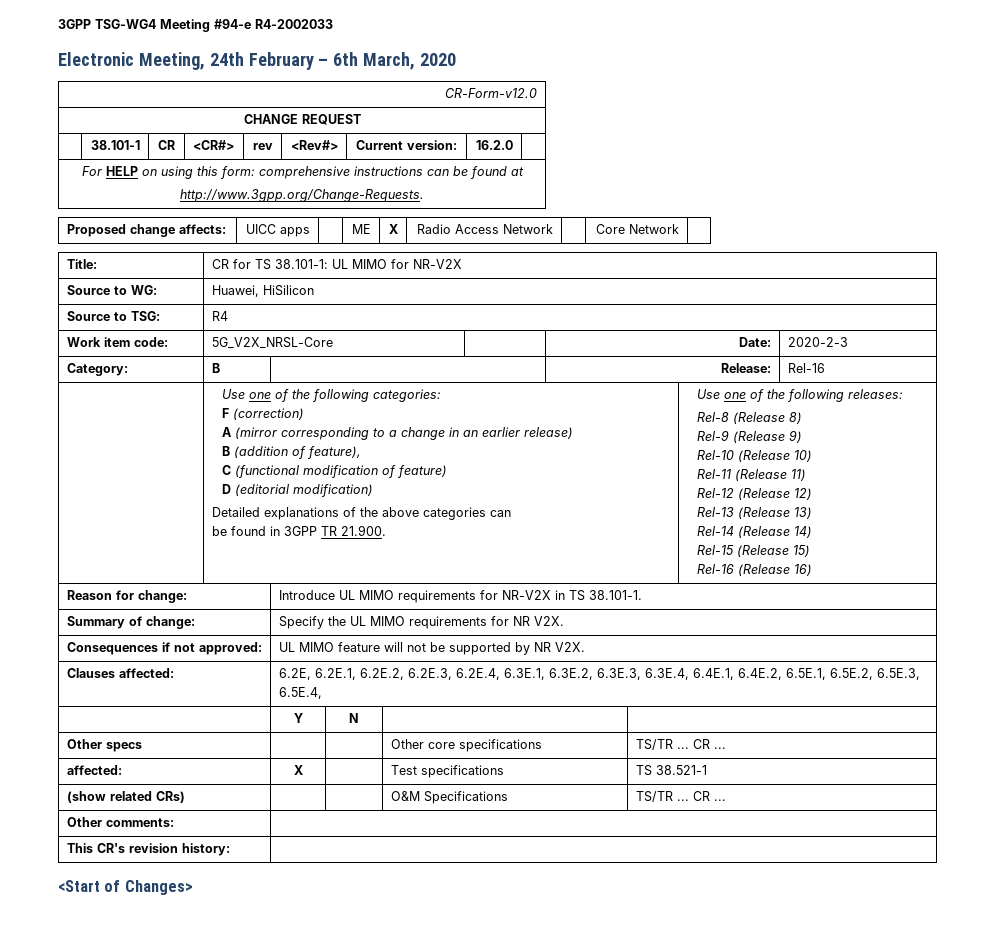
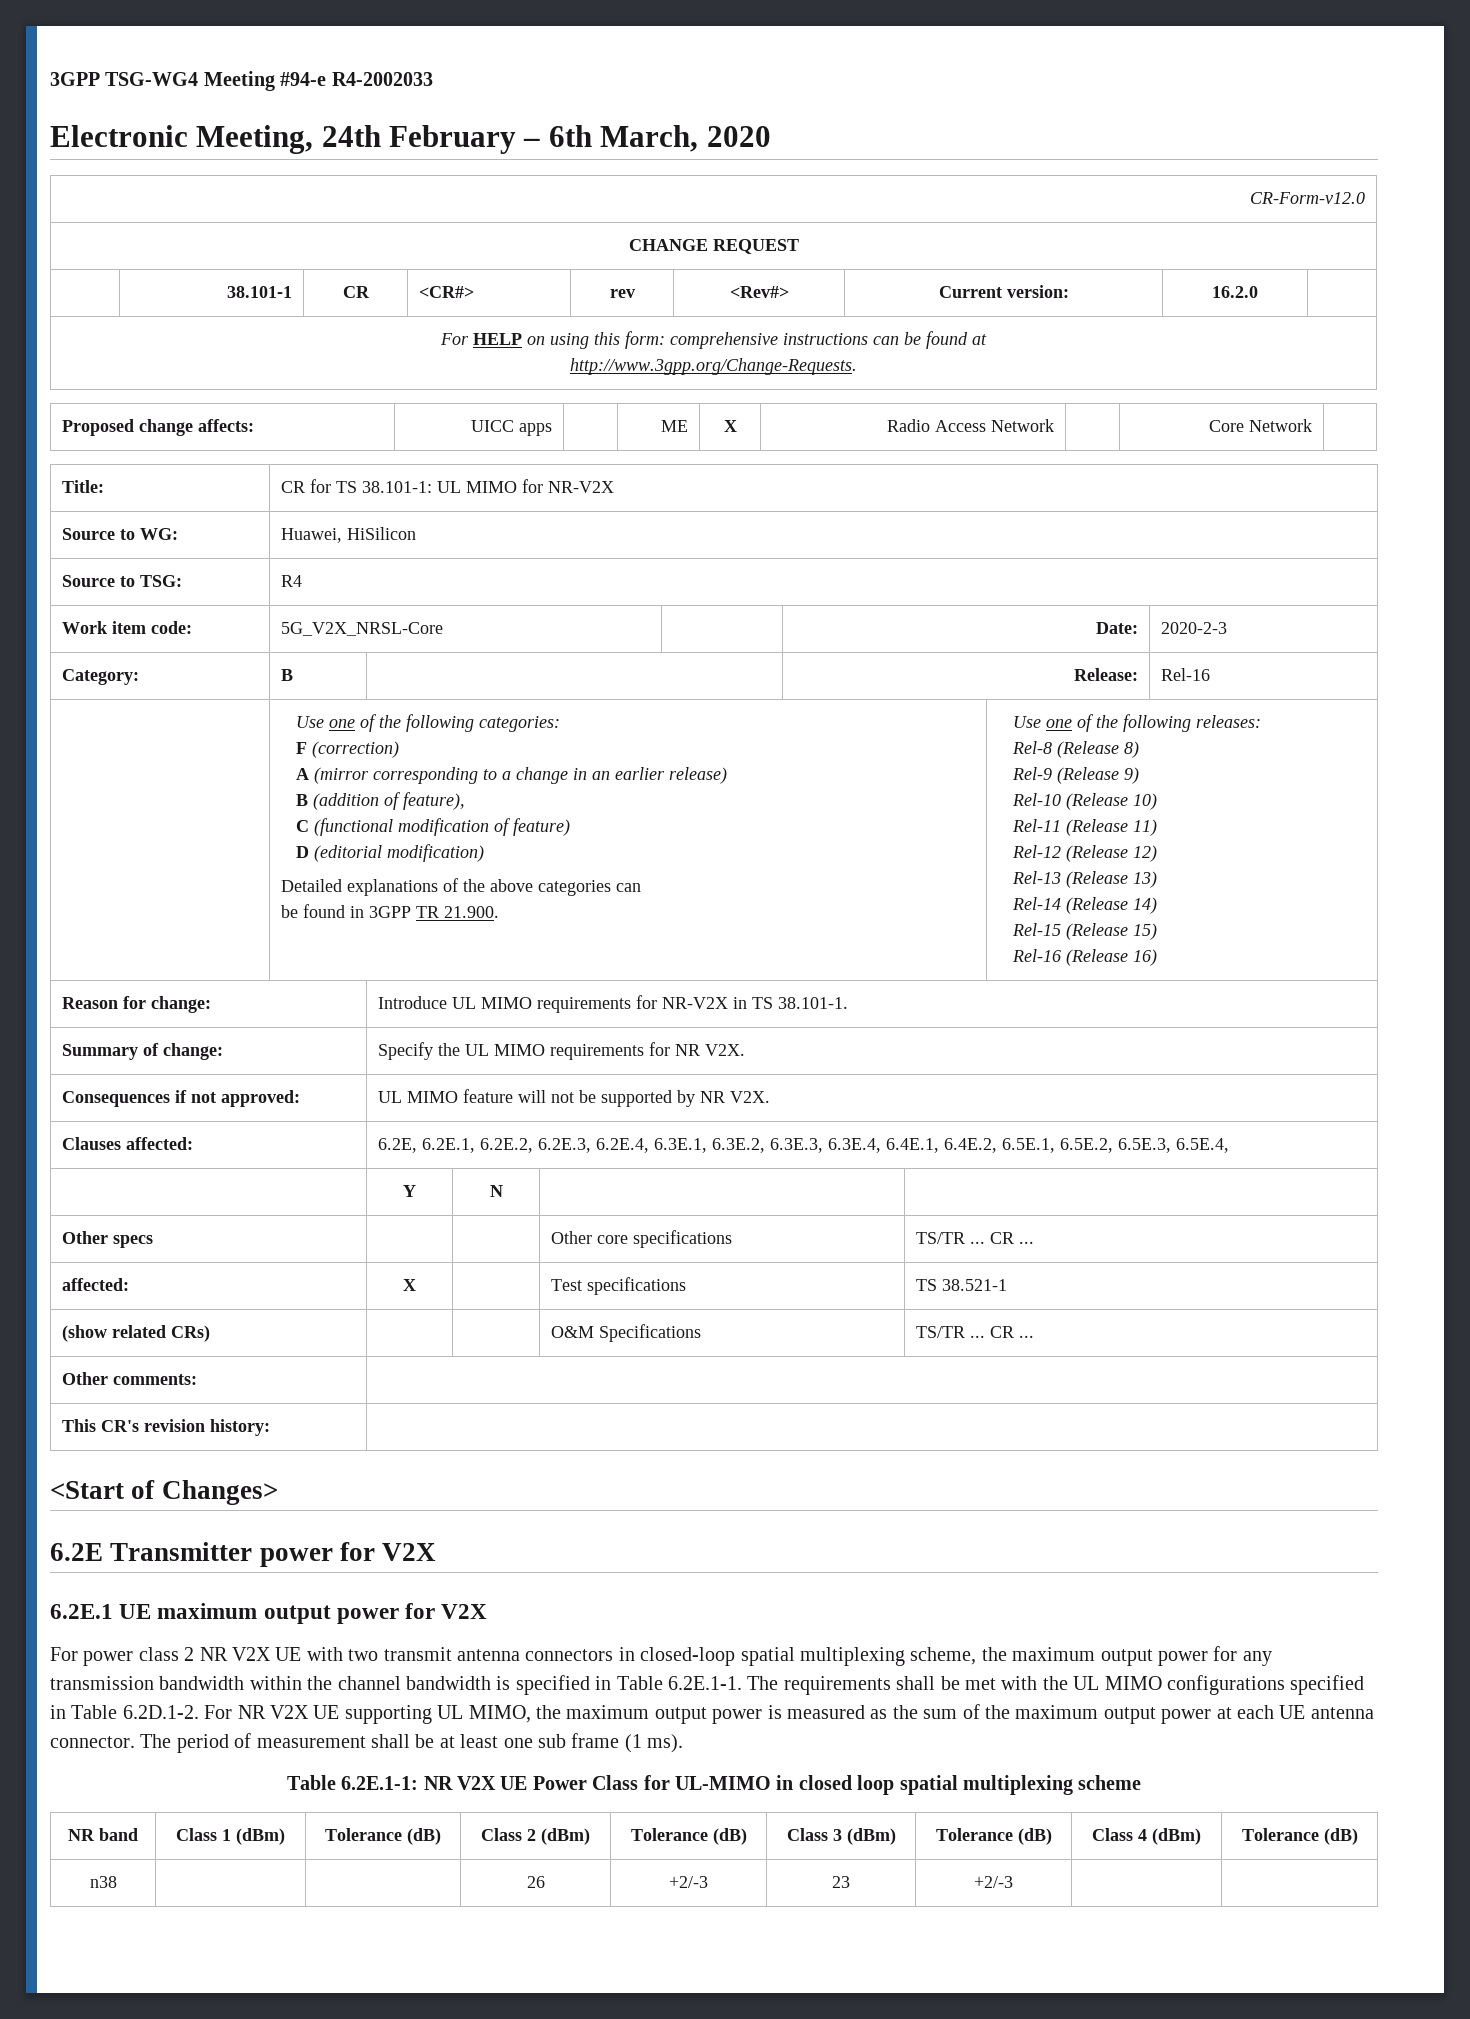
+ 6.2E Transmitter power for V2X
+ 6.2E.1 UE maximum output power for V2X
+ For power class 2 NR V2X UE with two transmit antenna connectors in closed-loop spatial multiplexing scheme, the maximum output power for any transmission bandwidth within the channel bandwidth is specified in Table 6.2E.1-1. The requirements shall be met with the UL MIMO configurations specified in Table 6.2D.1-2. For NR V2X UE supporting UL MIMO, the maximum output power is measured as the sum of the maximum output power at each UE antenna connector. The period of measurement shall be at least one sub frame (1 ms).
+ Table 6.2E.1-1: NR V2X UE Power Class for UL-MIMO in closed loop spatial multiplexing scheme
+ NR band | Class 1 (dBm) | Tolerance (dB) | Class 2 (dBm) | Tolerance (dB) | Class 3 (dBm) | Tolerance (dB) | Class 4 (dBm) | Tolerance (dB)
+ n38 | | | 26 | +2/-3 | 23 | +2/-3 | |

